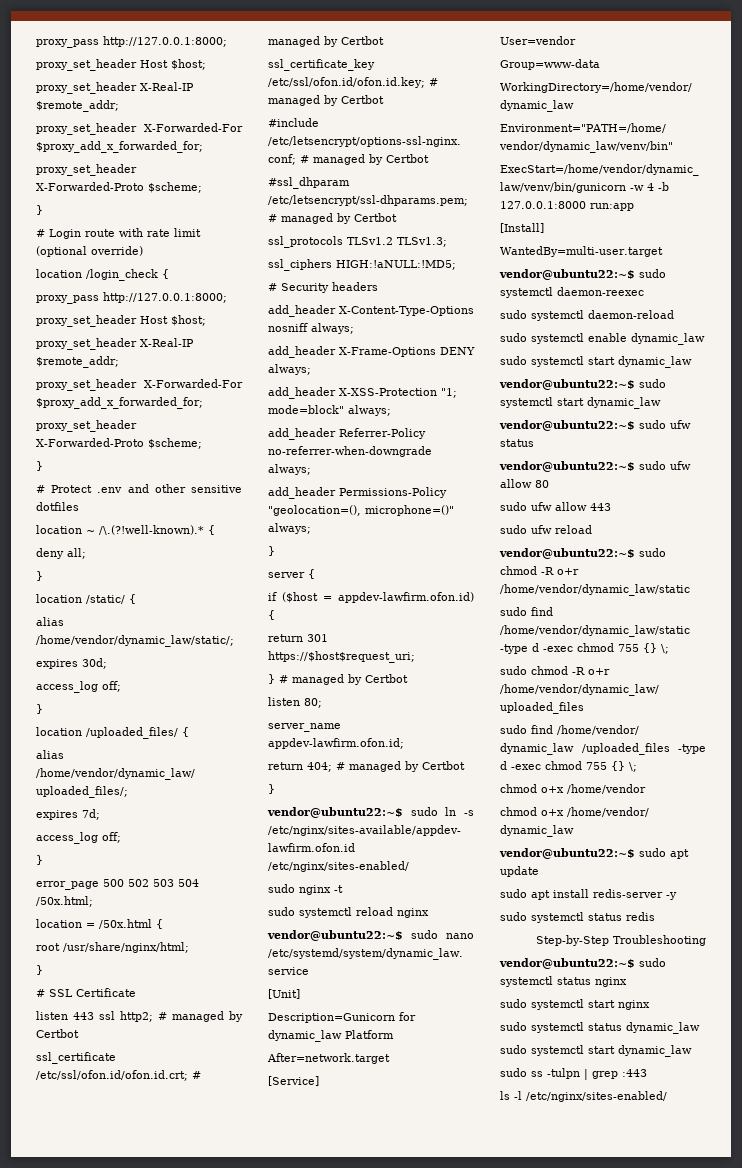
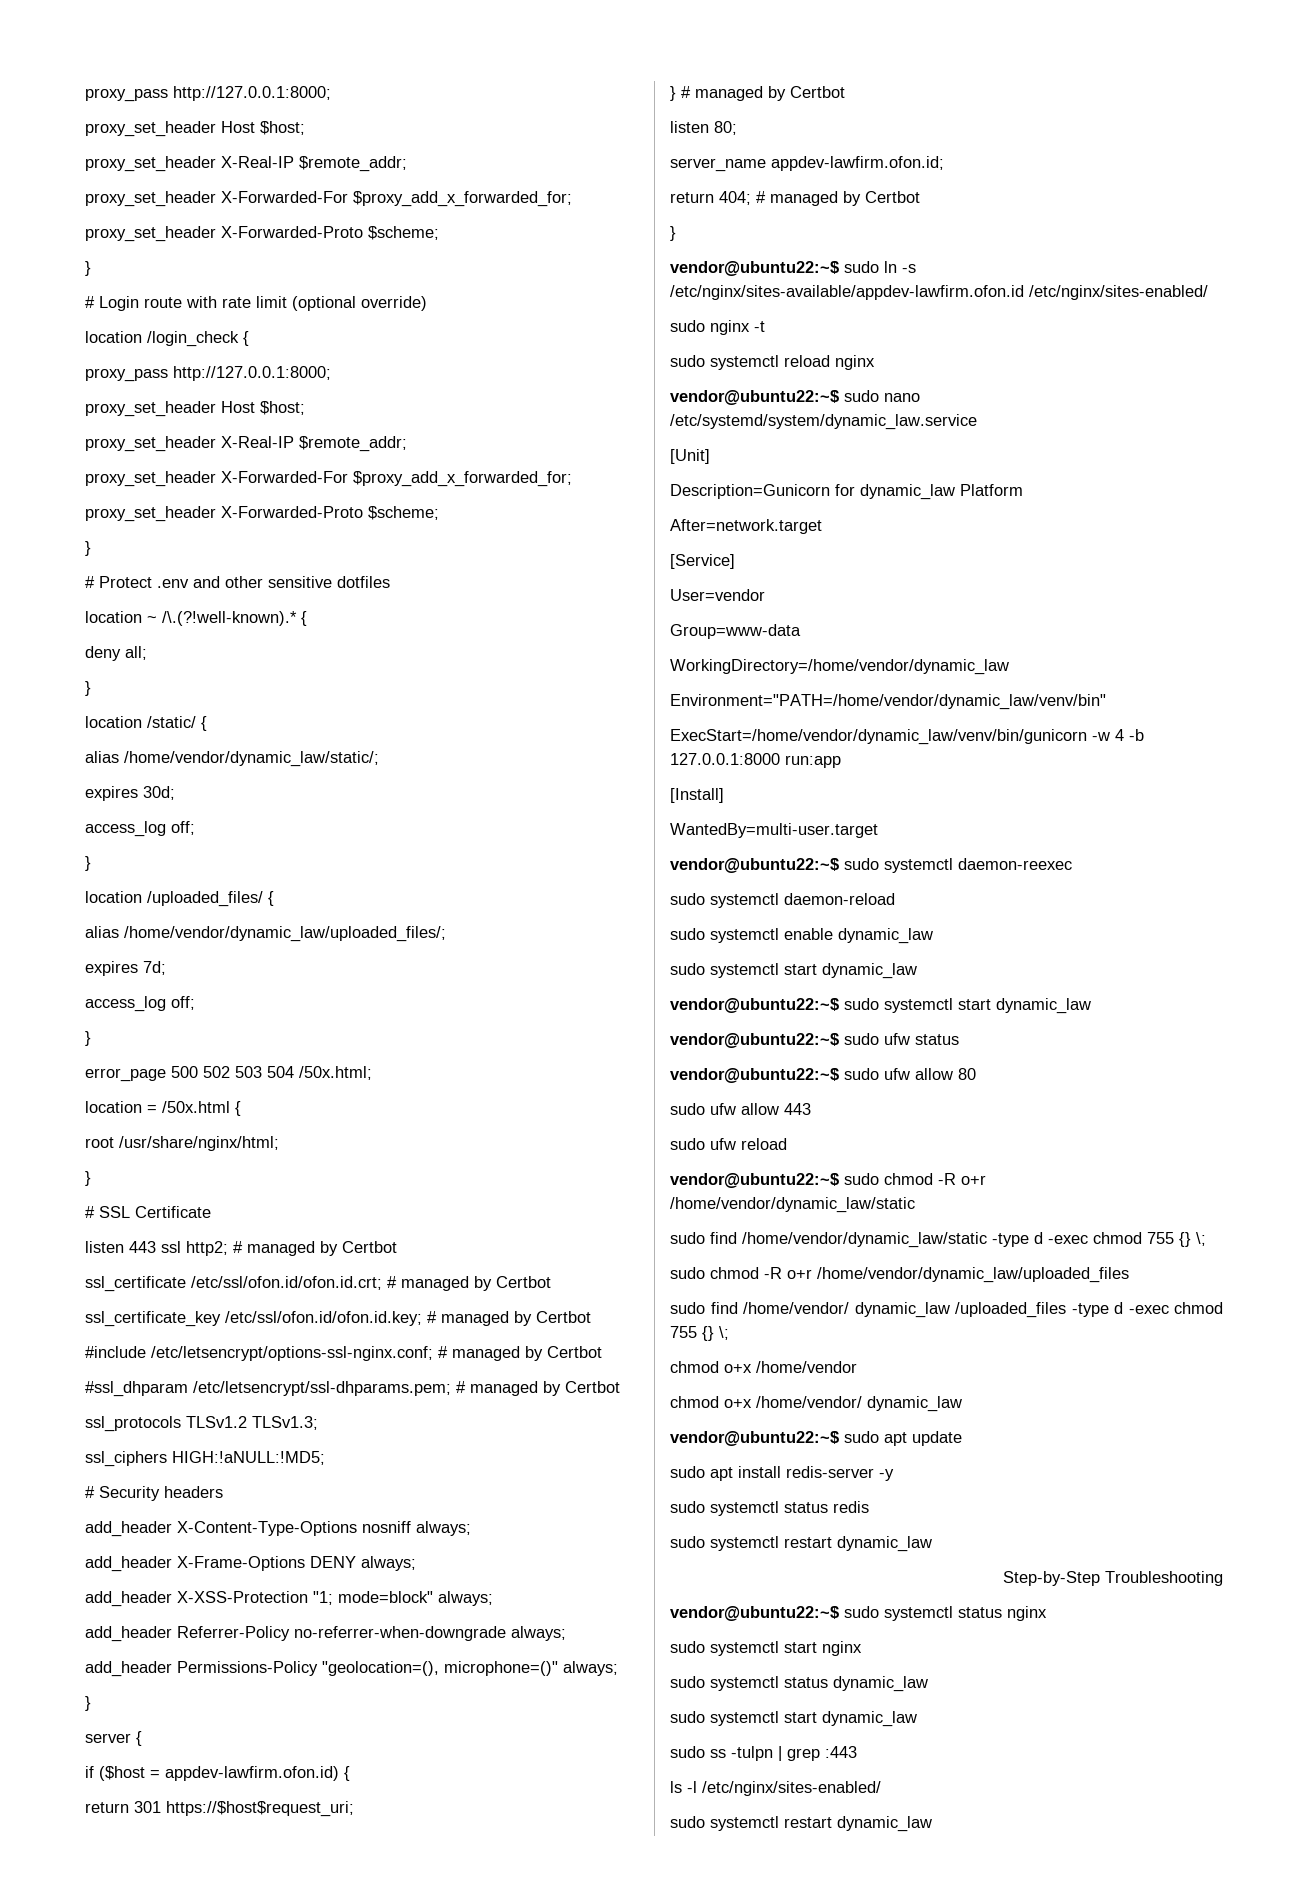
  sudo systemctl status redis
+ sudo systemctl restart dynamic_law
  ls -l /etc/nginx/sites-enabled/
+ sudo systemctl restart dynamic_law

